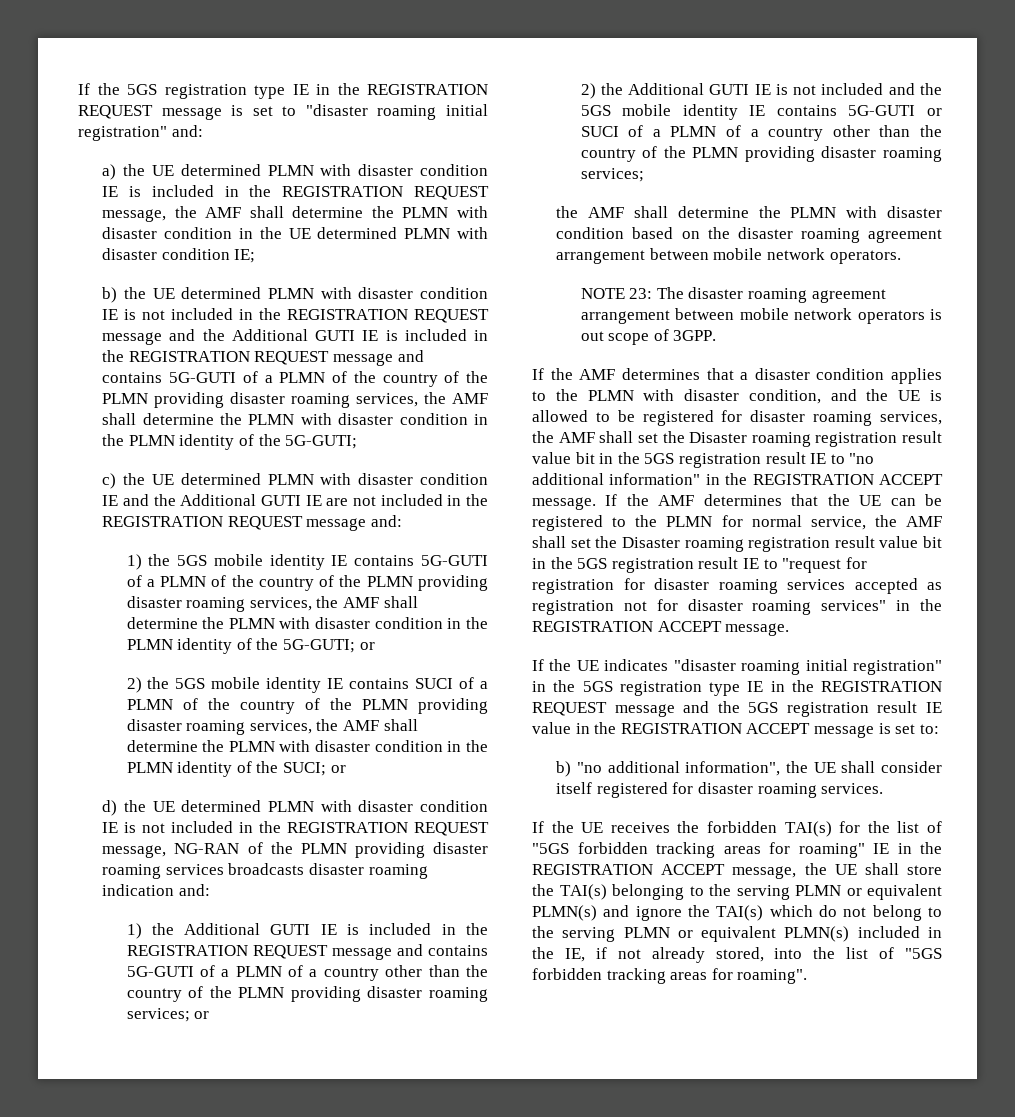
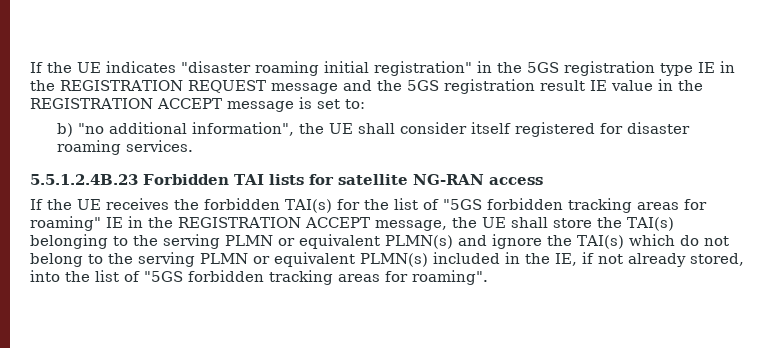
- If the 5GS registration type IE in the REGISTRATION REQUEST message is set to "disaster roaming initial registration" and:
- a) the UE determined PLMN with disaster condition IE is included in the REGISTRATION REQUEST message, the AMF shall determine the PLMN with disaster condition in the UE determined PLMN with disaster condition IE;
- b) the UE determined PLMN with disaster condition IE is not included in the REGISTRATION REQUEST message and the Additional GUTI IE is included in the REGISTRATION REQUEST message and contains 5G-GUTI of a PLMN of the country of the PLMN providing disaster roaming services, the AMF shall determine the PLMN with disaster condition in the PLMN identity of the 5G-GUTI;
- c) the UE determined PLMN with disaster condition IE and the Additional GUTI IE are not included in the REGISTRATION REQUEST message and:
- 1) the 5GS mobile identity IE contains 5G-GUTI of a PLMN of the country of the PLMN providing disaster roaming services, the AMF shall determine the PLMN with disaster condition in the PLMN identity of the 5G-GUTI; or
- 2) the 5GS mobile identity IE contains SUCI of a PLMN of the country of the PLMN providing disaster roaming services, the AMF shall determine the PLMN with disaster condition in the PLMN identity of the SUCI; or
- d) the UE determined PLMN with disaster condition IE is not included in the REGISTRATION REQUEST message, NG-RAN of the PLMN providing disaster roaming services broadcasts disaster roaming indication and:
- 1) the Additional GUTI IE is included in the REGISTRATION REQUEST message and contains 5G-GUTI of a PLMN of a country other than the country of the PLMN providing disaster roaming services; or
- 2) the Additional GUTI IE is not included and the 5GS mobile identity IE contains 5G-GUTI or SUCI of a PLMN of a country other than the country of the PLMN providing disaster roaming services;
- the AMF shall determine the PLMN with disaster condition based on the disaster roaming agreement arrangement between mobile network operators.
- NOTE 23: The disaster roaming agreement arrangement between mobile network operators is out scope of 3GPP.
- If the AMF determines that a disaster condition applies to the PLMN with disaster condition, and the UE is allowed to be registered for disaster roaming services, the AMF shall set the Disaster roaming registration result value bit in the 5GS registration result IE to "no additional information" in the REGISTRATION ACCEPT message. If the AMF determines that the UE can be registered to the PLMN for normal service, the AMF shall set the Disaster roaming registration result value bit in the 5GS registration result IE to "request for registration for disaster roaming services accepted as registration not for disaster roaming services" in the REGISTRATION ACCEPT message.
+ 5.5.1.2.4B.23 Forbidden TAI lists for satellite NG-RAN access

